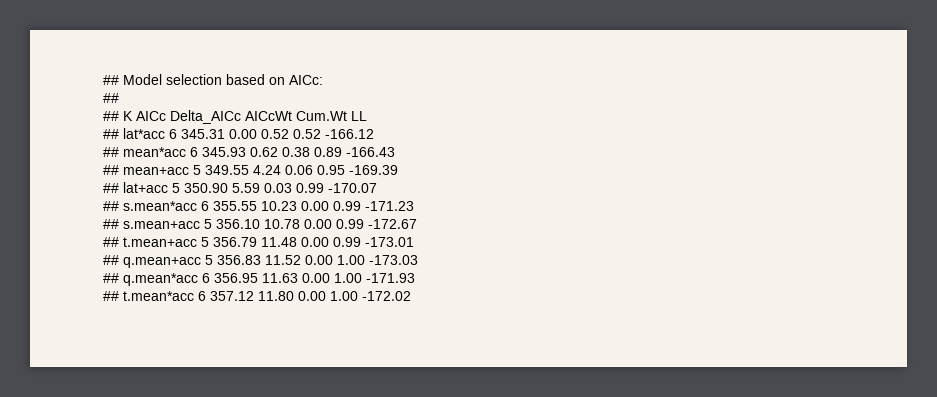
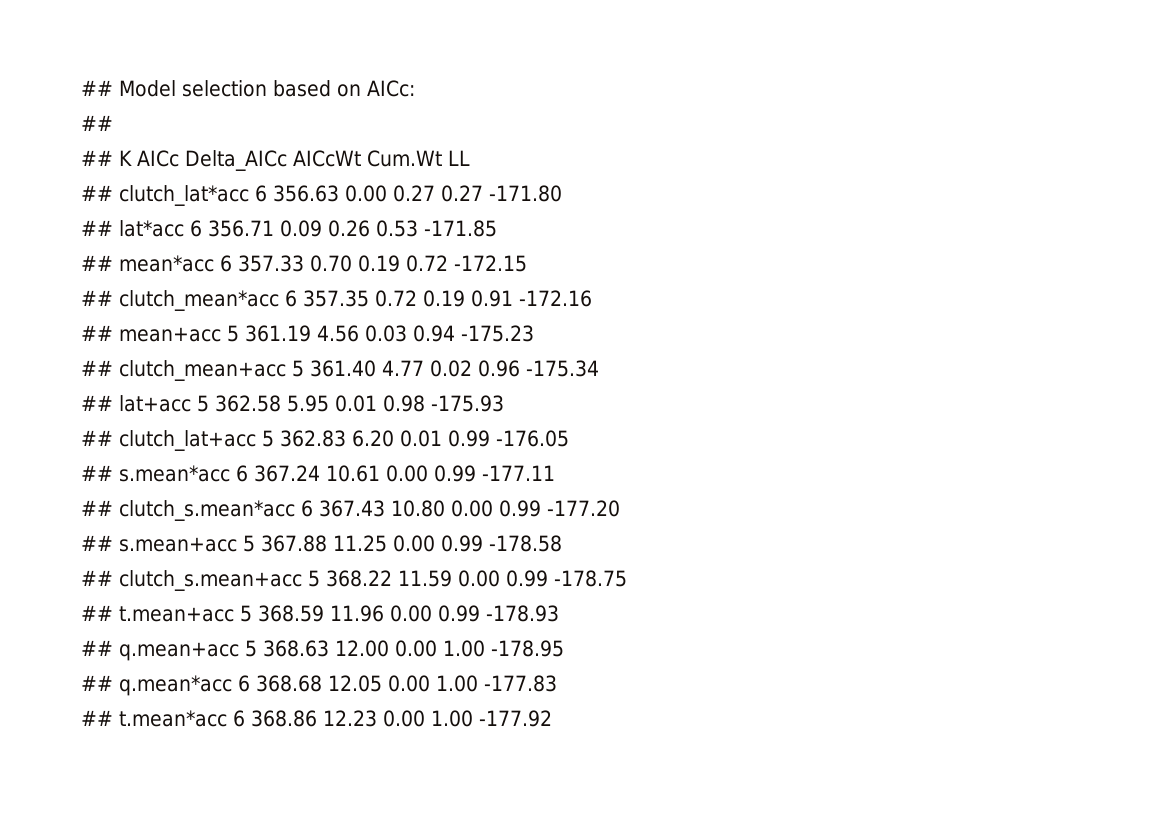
- ## lat*acc 6 345.31 0.00 0.52 0.52 -166.12
- ## mean*acc 6 345.93 0.62 0.38 0.89 -166.43
- ## mean+acc 5 349.55 4.24 0.06 0.95 -169.39
- ## lat+acc 5 350.90 5.59 0.03 0.99 -170.07
- ## s.mean*acc 6 355.55 10.23 0.00 0.99 -171.23
- ## s.mean+acc 5 356.10 10.78 0.00 0.99 -172.67
+ ## clutch_lat*acc 6 356.63 0.00 0.27 0.27 -171.80
+ ## lat*acc 6 356.71 0.09 0.26 0.53 -171.85
+ ## mean*acc 6 357.33 0.70 0.19 0.72 -172.15
+ ## clutch_mean*acc 6 357.35 0.72 0.19 0.91 -172.16
+ ## mean+acc 5 361.19 4.56 0.03 0.94 -175.23
+ ## clutch_mean+acc 5 361.40 4.77 0.02 0.96 -175.34
+ ## lat+acc 5 362.58 5.95 0.01 0.98 -175.93
+ ## clutch_lat+acc 5 362.83 6.20 0.01 0.99 -176.05
+ ## s.mean*acc 6 367.24 10.61 0.00 0.99 -177.11
+ ## clutch_s.mean*acc 6 367.43 10.80 0.00 0.99 -177.20
+ ## s.mean+acc 5 367.88 11.25 0.00 0.99 -178.58
+ ## clutch_s.mean+acc 5 368.22 11.59 0.00 0.99 -178.75
- ## t.mean+acc 5 356.79 11.48 0.00 0.99 -173.01
+ ## t.mean+acc 5 368.59 11.96 0.00 0.99 -178.93
- ## q.mean+acc 5 356.83 11.52 0.00 1.00 -173.03
+ ## q.mean+acc 5 368.63 12.00 0.00 1.00 -178.95
- ## q.mean*acc 6 356.95 11.63 0.00 1.00 -171.93
+ ## q.mean*acc 6 368.68 12.05 0.00 1.00 -177.83
- ## t.mean*acc 6 357.12 11.80 0.00 1.00 -172.02
+ ## t.mean*acc 6 368.86 12.23 0.00 1.00 -177.92

